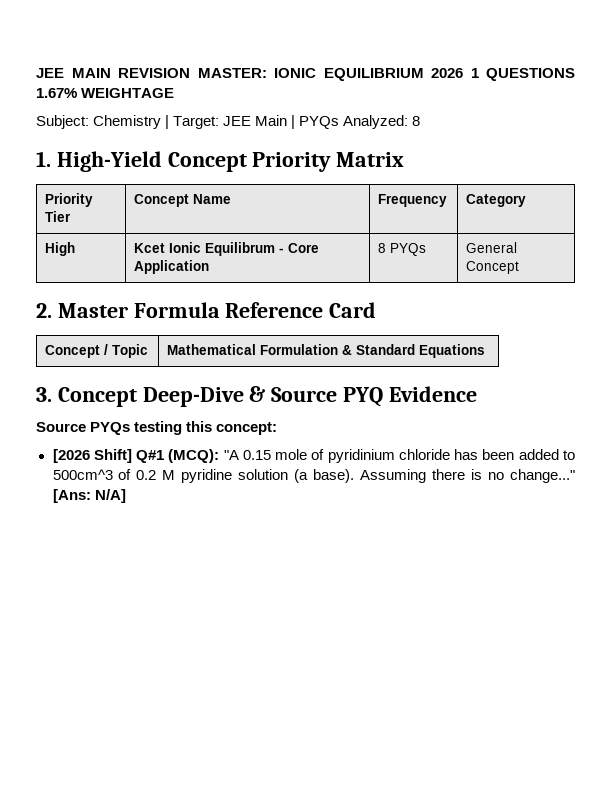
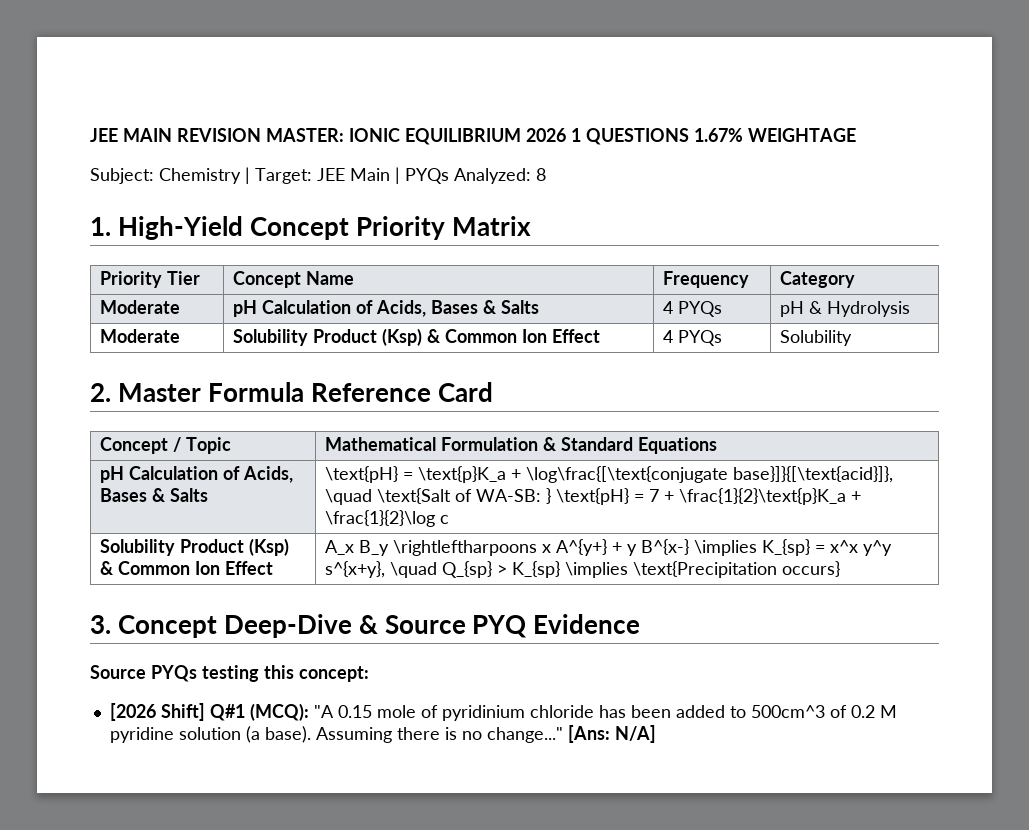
- High | Kcet Ionic Equilibrum - Core Application | 8 PYQs | General Concept
+ Moderate | pH Calculation of Acids, Bases & Salts | 4 PYQs | pH & Hydrolysis
+ Moderate | Solubility Product (Ksp) & Common Ion Effect | 4 PYQs | Solubility
+ pH Calculation of Acids, Bases & Salts | \text{pH} = \text{p}K_a + \log\frac{[\text{conjugate base}]}{[\text{acid}]}, \quad \text{Salt of WA-SB: } \text{pH} = 7 + \frac{1}{2}\text{p}K_a + \frac{1}{2}\log c
+ Solubility Product (Ksp) & Common Ion Effect | A_x B_y \rightleftharpoons x A^{y+} + y B^{x-} \implies K_{sp} = x^x y^y s^{x+y}, \quad Q_{sp} > K_{sp} \implies \text{Precipitation occurs}

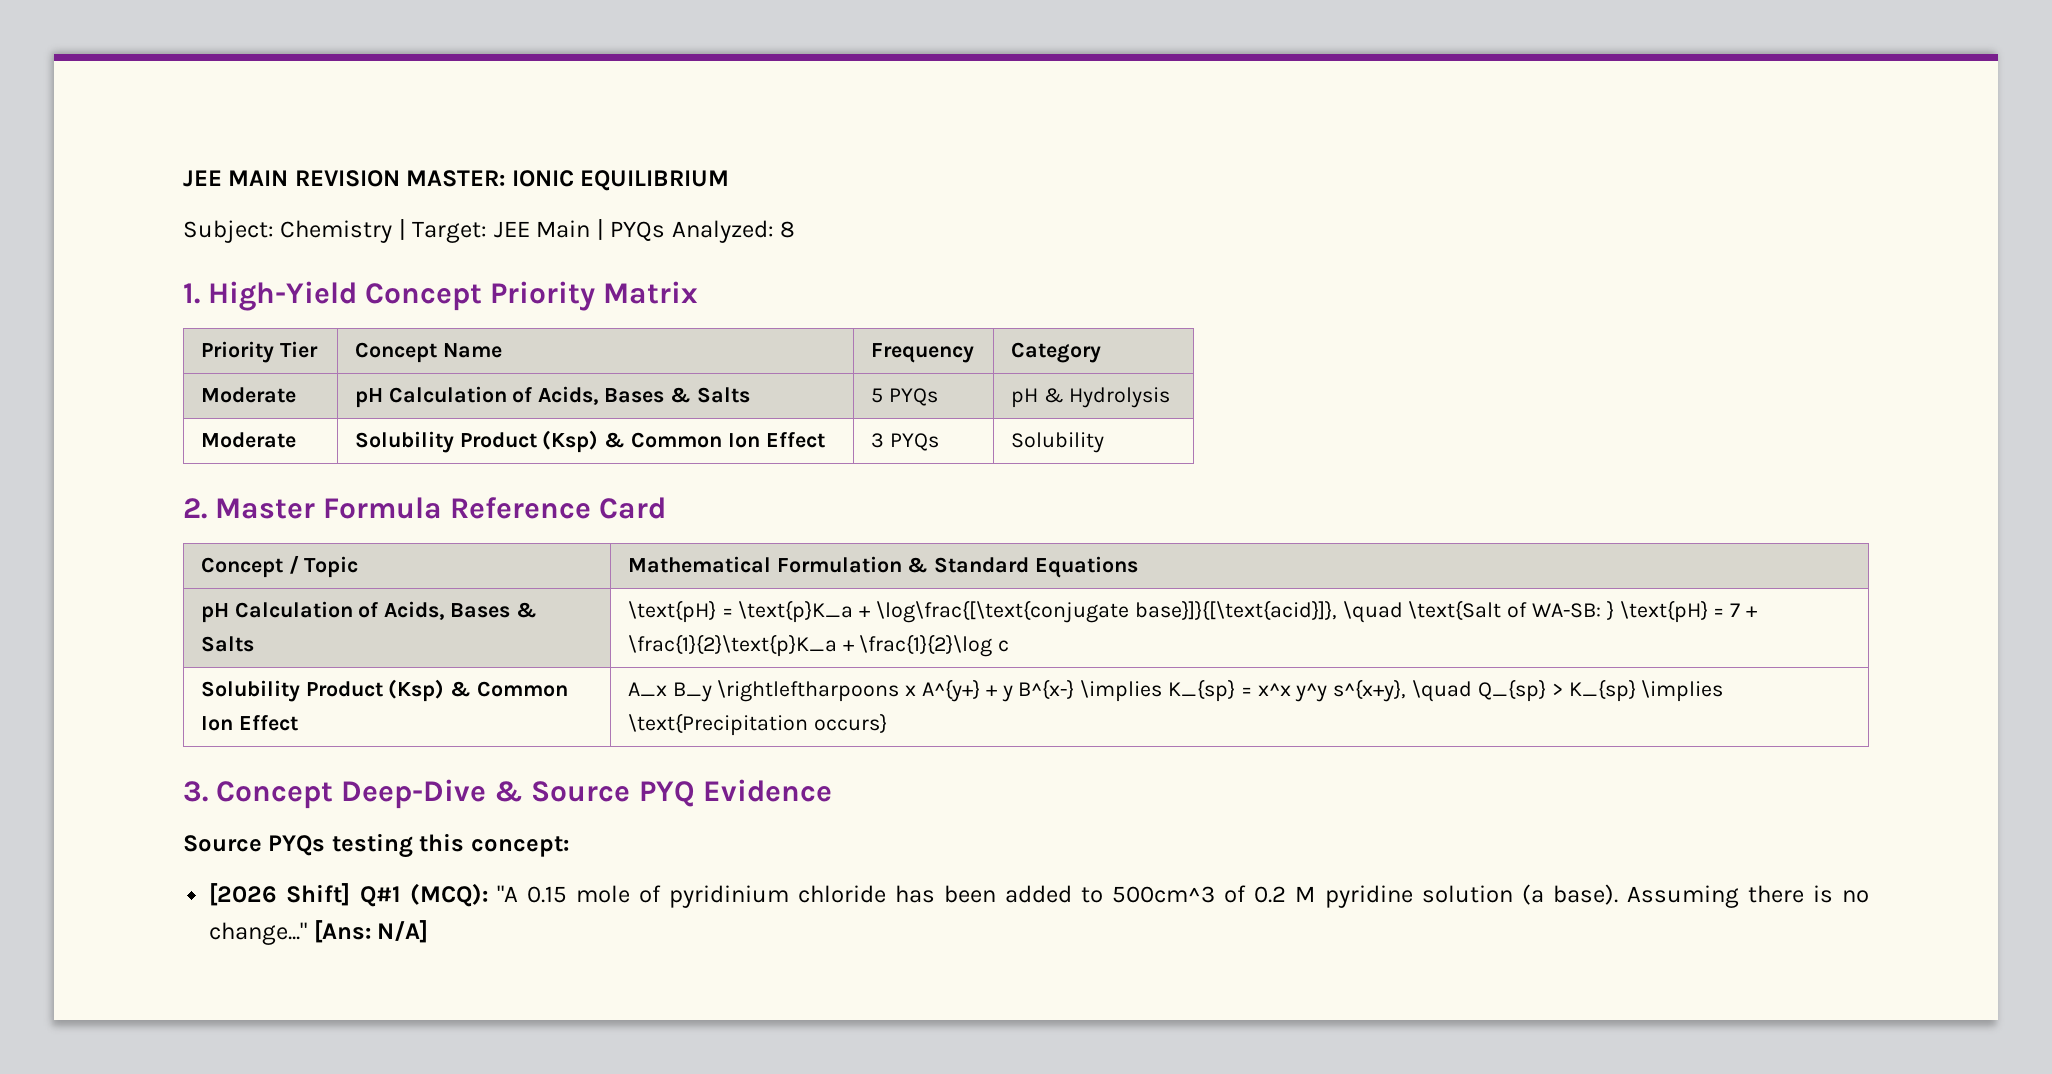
- JEE MAIN REVISION MASTER: IONIC EQUILIBRIUM 2026 1 QUESTIONS 1.67% WEIGHTAGE
+ JEE MAIN REVISION MASTER: IONIC EQUILIBRIUM
- Moderate | pH Calculation of Acids, Bases & Salts | 4 PYQs | pH & Hydrolysis
+ Moderate | pH Calculation of Acids, Bases & Salts | 5 PYQs | pH & Hydrolysis
- Moderate | Solubility Product (Ksp) & Common Ion Effect | 4 PYQs | Solubility
+ Moderate | Solubility Product (Ksp) & Common Ion Effect | 3 PYQs | Solubility

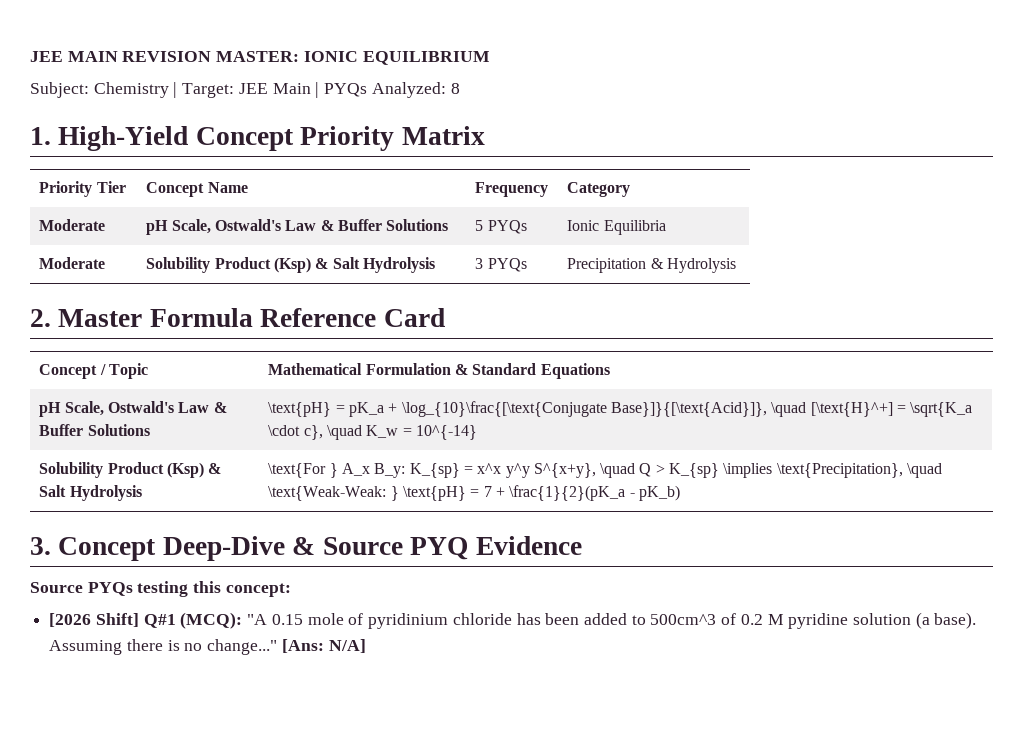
- Moderate | pH Calculation of Acids, Bases & Salts | 5 PYQs | pH & Hydrolysis
+ Moderate | pH Scale, Ostwald's Law & Buffer Solutions | 5 PYQs | Ionic Equilibria
- Moderate | Solubility Product (Ksp) & Common Ion Effect | 3 PYQs | Solubility
+ Moderate | Solubility Product (Ksp) & Salt Hydrolysis | 3 PYQs | Precipitation & Hydrolysis
- pH Calculation of Acids, Bases & Salts | \text{pH} = \text{p}K_a + \log\frac{[\text{conjugate base}]}{[\text{acid}]}, \quad \text{Salt of WA-SB: } \text{pH} = 7 + \frac{1}{2}\text{p}K_a + \frac{1}{2}\log c
- Solubility Product (Ksp) & Common Ion Effect | A_x B_y \rightleftharpoons x A^{y+} + y B^{x-} \implies K_{sp} = x^x y^y s^{x+y}, \quad Q_{sp} > K_{sp} \implies \text{Precipitation occurs}
+ pH Scale, Ostwald's Law & Buffer Solutions | \text{pH} = pK_a + \log_{10}\frac{[\text{Conjugate Base}]}{[\text{Acid}]}, \quad [\text{H}^+] = \sqrt{K_a \cdot c}, \quad K_w = 10^{-14}
+ Solubility Product (Ksp) & Salt Hydrolysis | \text{For } A_x B_y: K_{sp} = x^x y^y S^{x+y}, \quad Q > K_{sp} \implies \text{Precipitation}, \quad \text{Weak-Weak: } \text{pH} = 7 + \frac{1}{2}(pK_a - pK_b)

